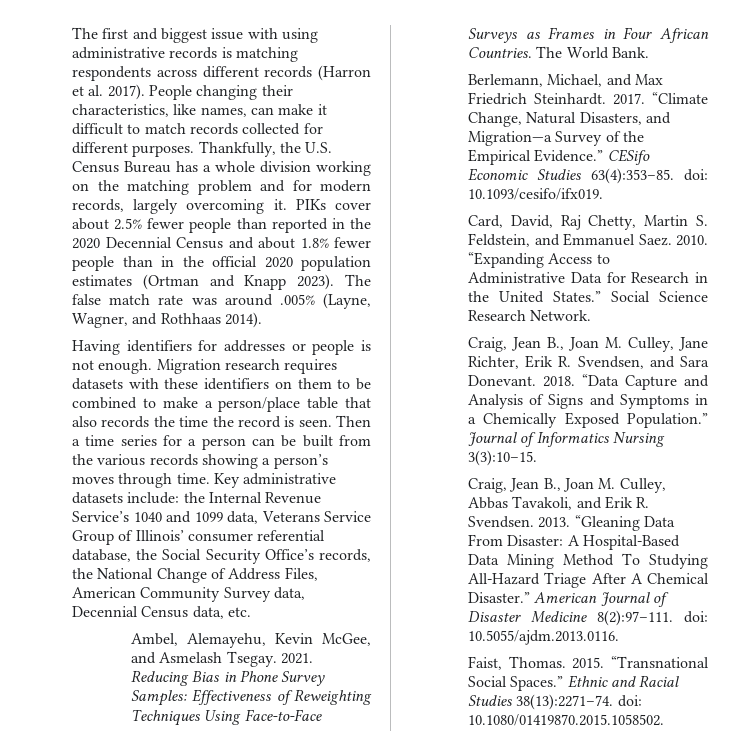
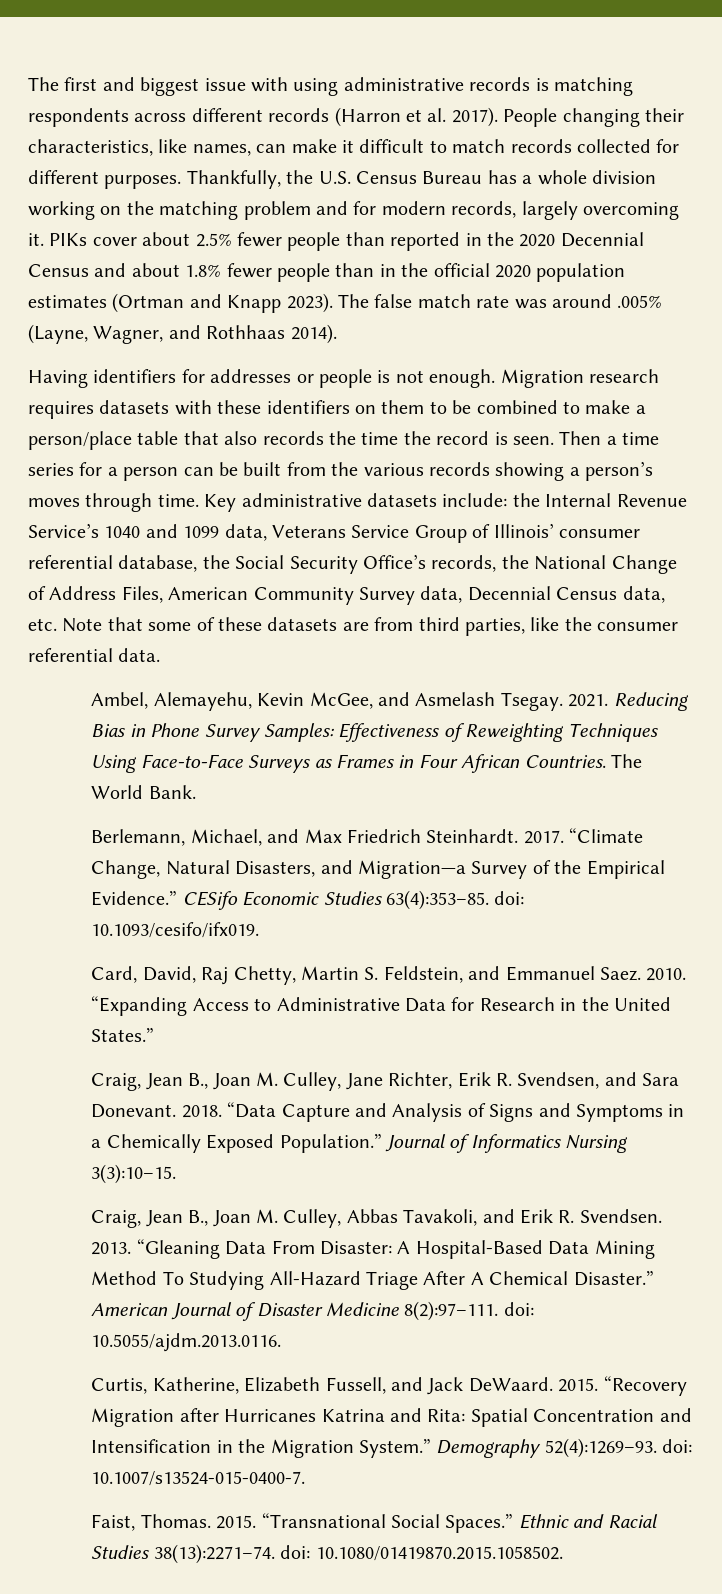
- Key administrative datasets include: the Internal Revenue Service’s 1040 and 1099 data, Veterans Service Group of Illinois’ consumer referential database, the Social Security Office’s records, the National Change of Address Files, American Community Survey data, Decennial Census data, etc.
+ Key administrative datasets include: the Internal Revenue Service’s 1040 and 1099 data, Veterans Service Group of Illinois’ consumer referential database, the Social Security Office’s records, the National Change of Address Files, American Community Survey data, Decennial Census data, etc. Note that some of these datasets are from third parties, like the consumer referential data.
- Social Science Research Network.
+ Curtis, Katherine, Elizabeth Fussell, and Jack DeWaard. 2015. “Recovery Migration after Hurricanes Katrina and Rita: Spatial Concentration and Intensification in the Migration System.” Demography 52(4):1269–93. doi: 10.1007/s13524-015-0400-7.

